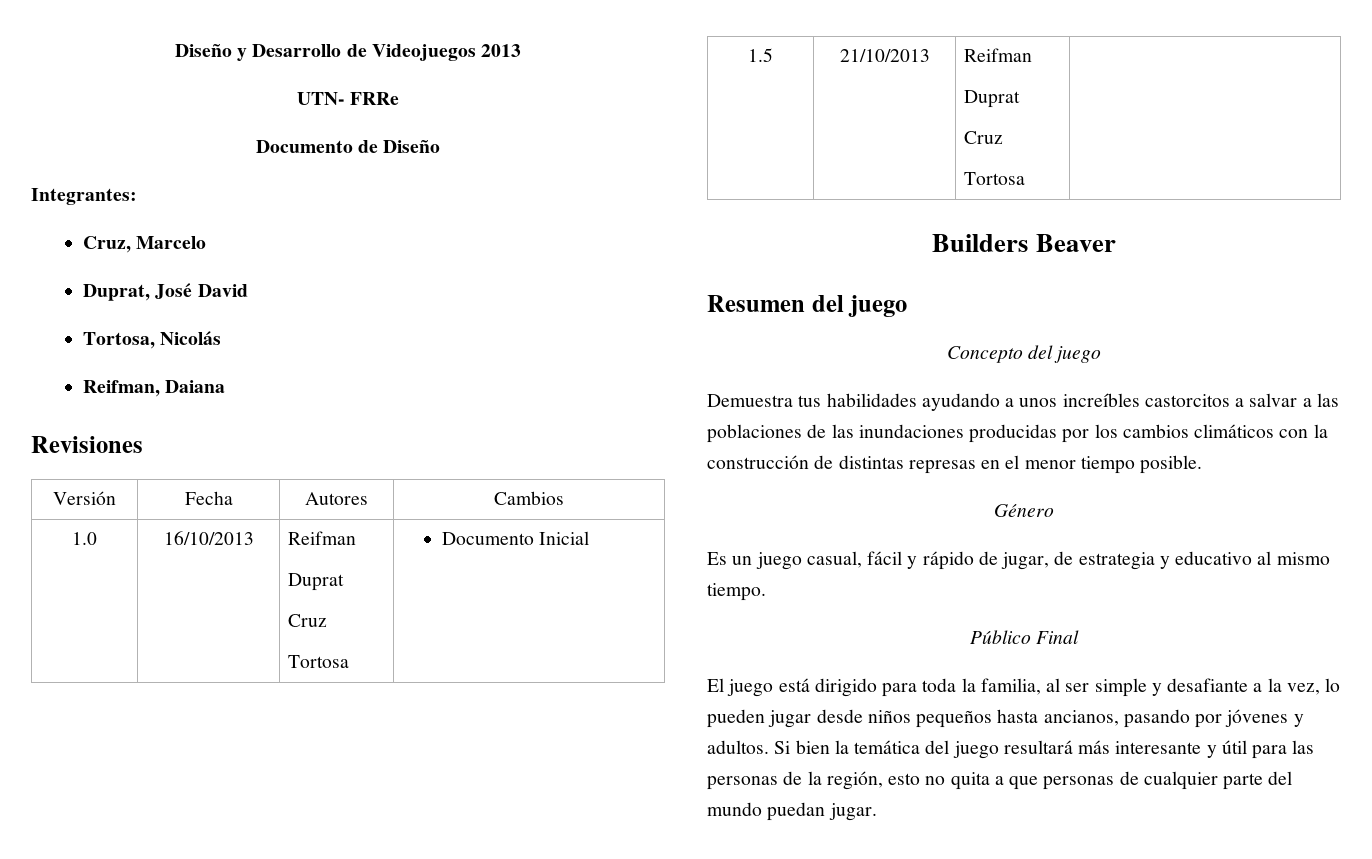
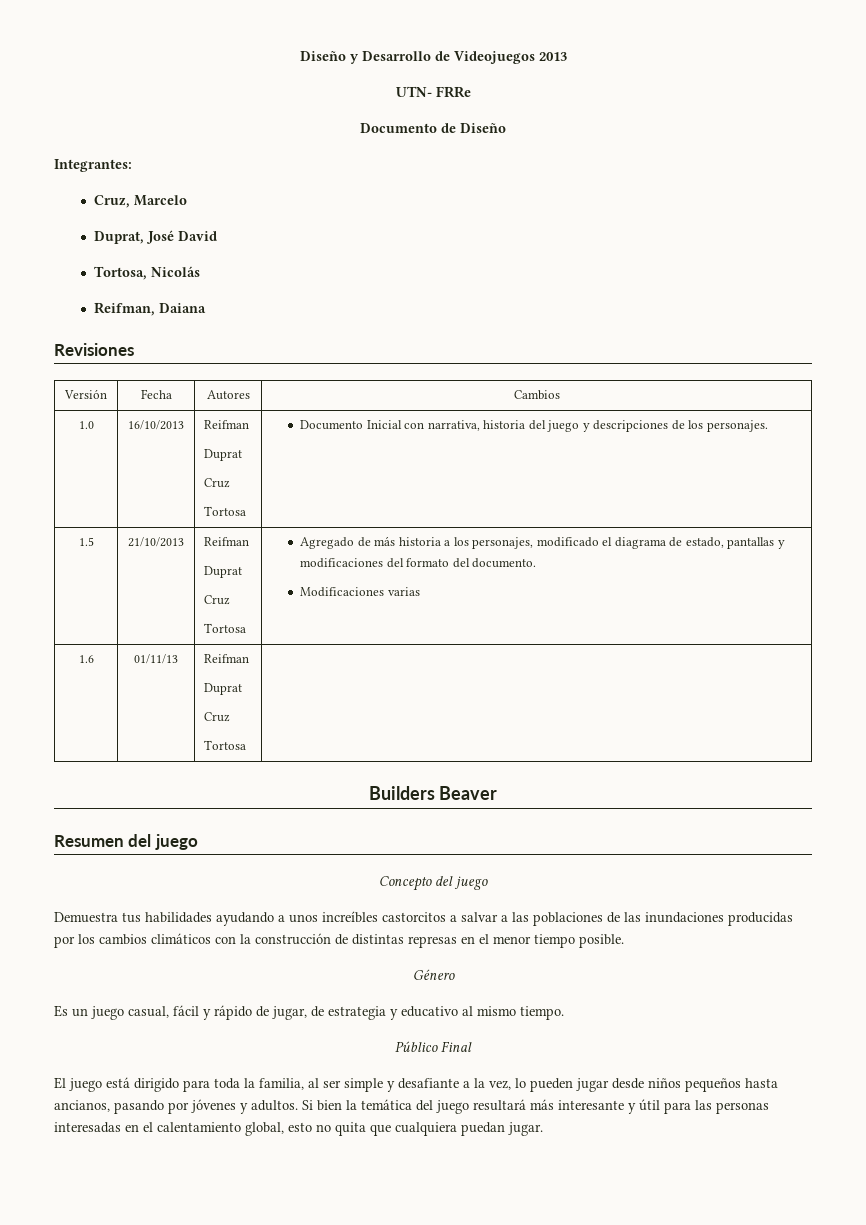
  1.0 | 16/10/2013 | Reifman
  Duprat
  Cruz
- Tortosa | Documento Inicial
+ Tortosa | Documento Inicial con narrativa, historia del juego y descripciones de los personajes.
  1.5 | 21/10/2013 | Reifman
+ Duprat
+ Cruz
+ Tortosa | Agregado de más historia a los personajes, modificado el diagrama de estado, pantallas y modificaciones del formato del documento.
+ Modificaciones varias
+ 1.6 | 01/11/13 | Reifman
- Si bien la temática del juego resultará más interesante y útil para las personas de la región, esto no quita a que personas de cualquier parte del mundo puedan jugar.
+ Si bien la temática del juego resultará más interesante y útil para las personas interesadas en el calentamiento global, esto no quita que cualquiera puedan jugar.

